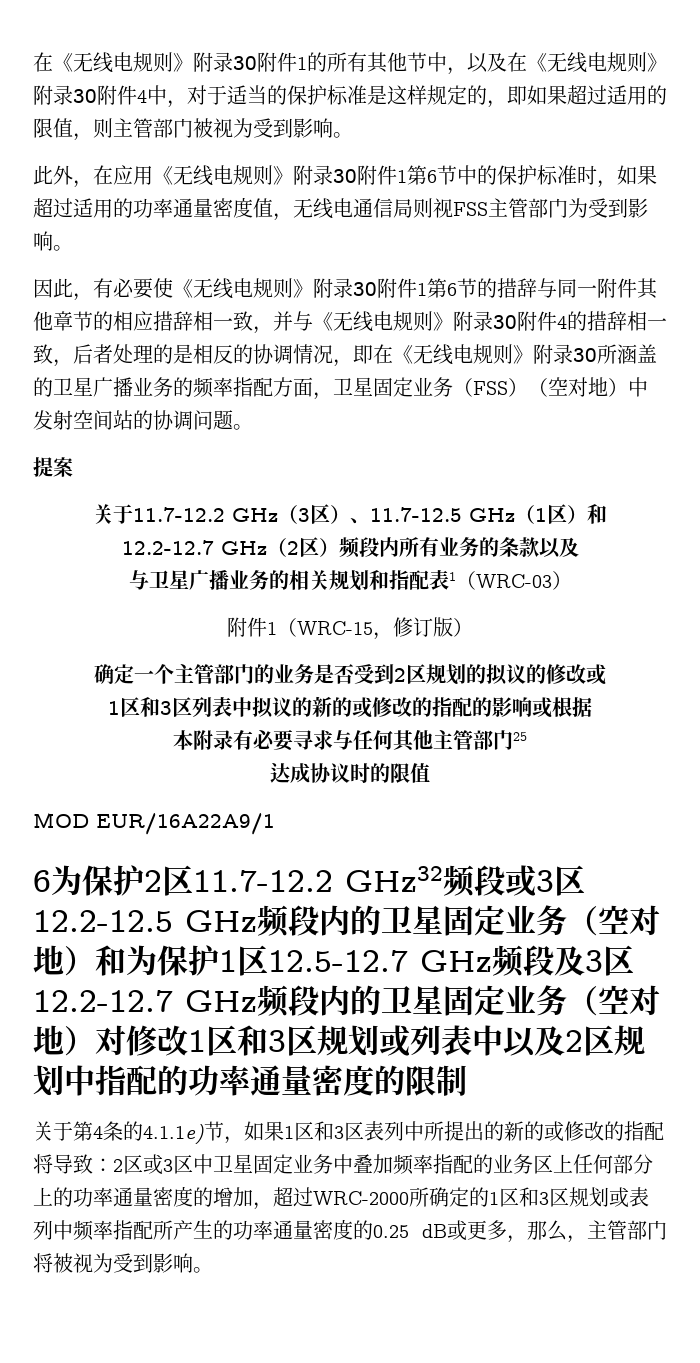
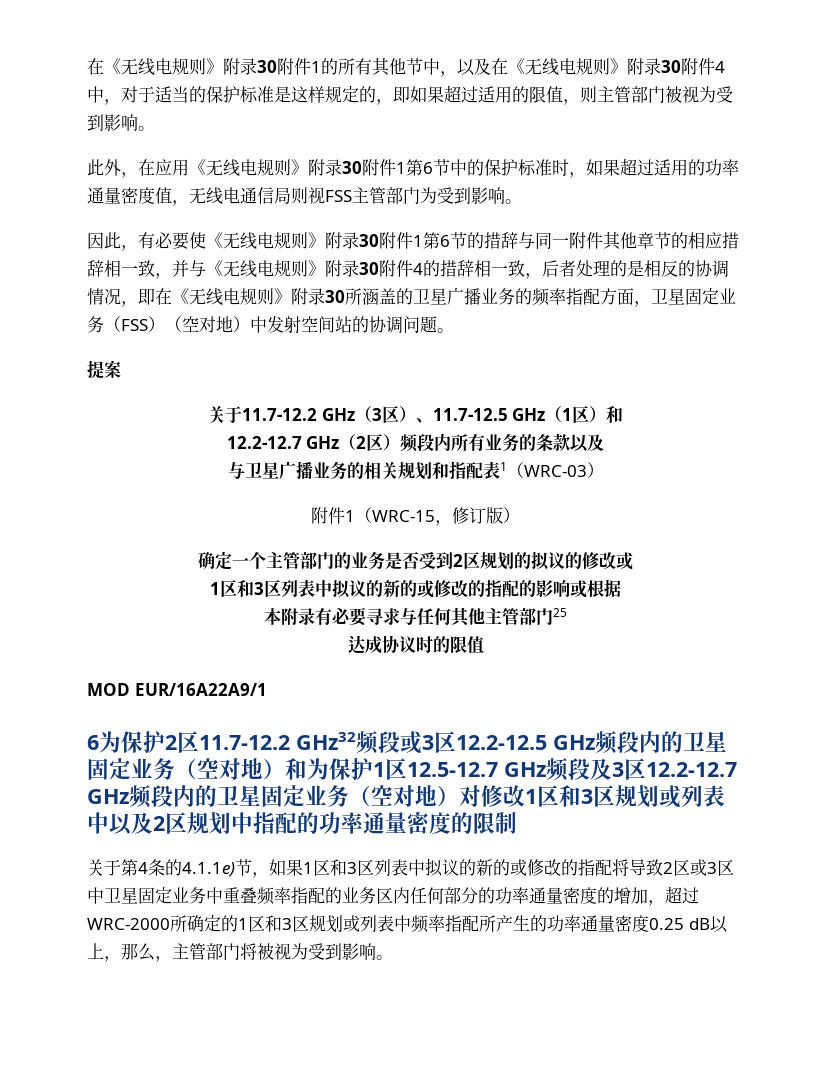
- 关于第4条的4.1.1e)节，如果1区和3区表列中所提出的新的或修改的指配将导致：2区或3区中卫星固定业务中叠加频率指配的业务区上任何部分上的功率通量密度的增加，超过WRC-2000所确定的1区和3区规划或表列中频率指配所产生的功率通量密度的0.25 dB或更多，那么，主管部门将被视为受到影响。
+ 关于第4条的4.1.1e)节，如果1区和3区列表中拟议的新的或修改的指配将导致2区或3区中卫星固定业务中重叠频率指配的业务区内任何部分的功率通量密度的增加，超过WRC-2000所确定的1区和3区规划或列表中频率指配所产生的功率通量密度0.25 dB以上，那么，主管部门将被视为受到影响。

